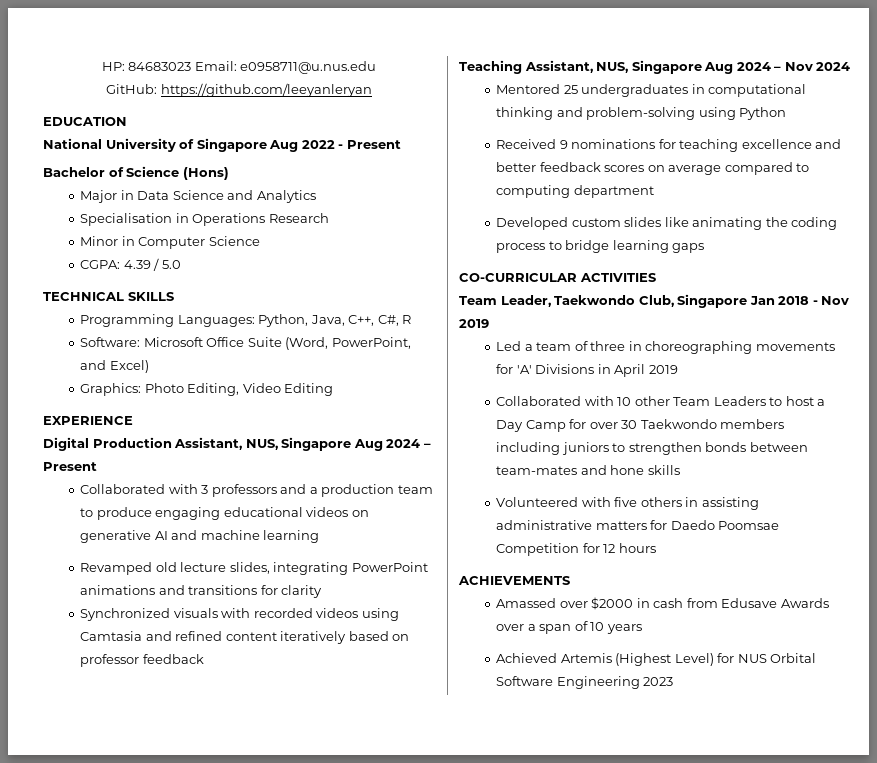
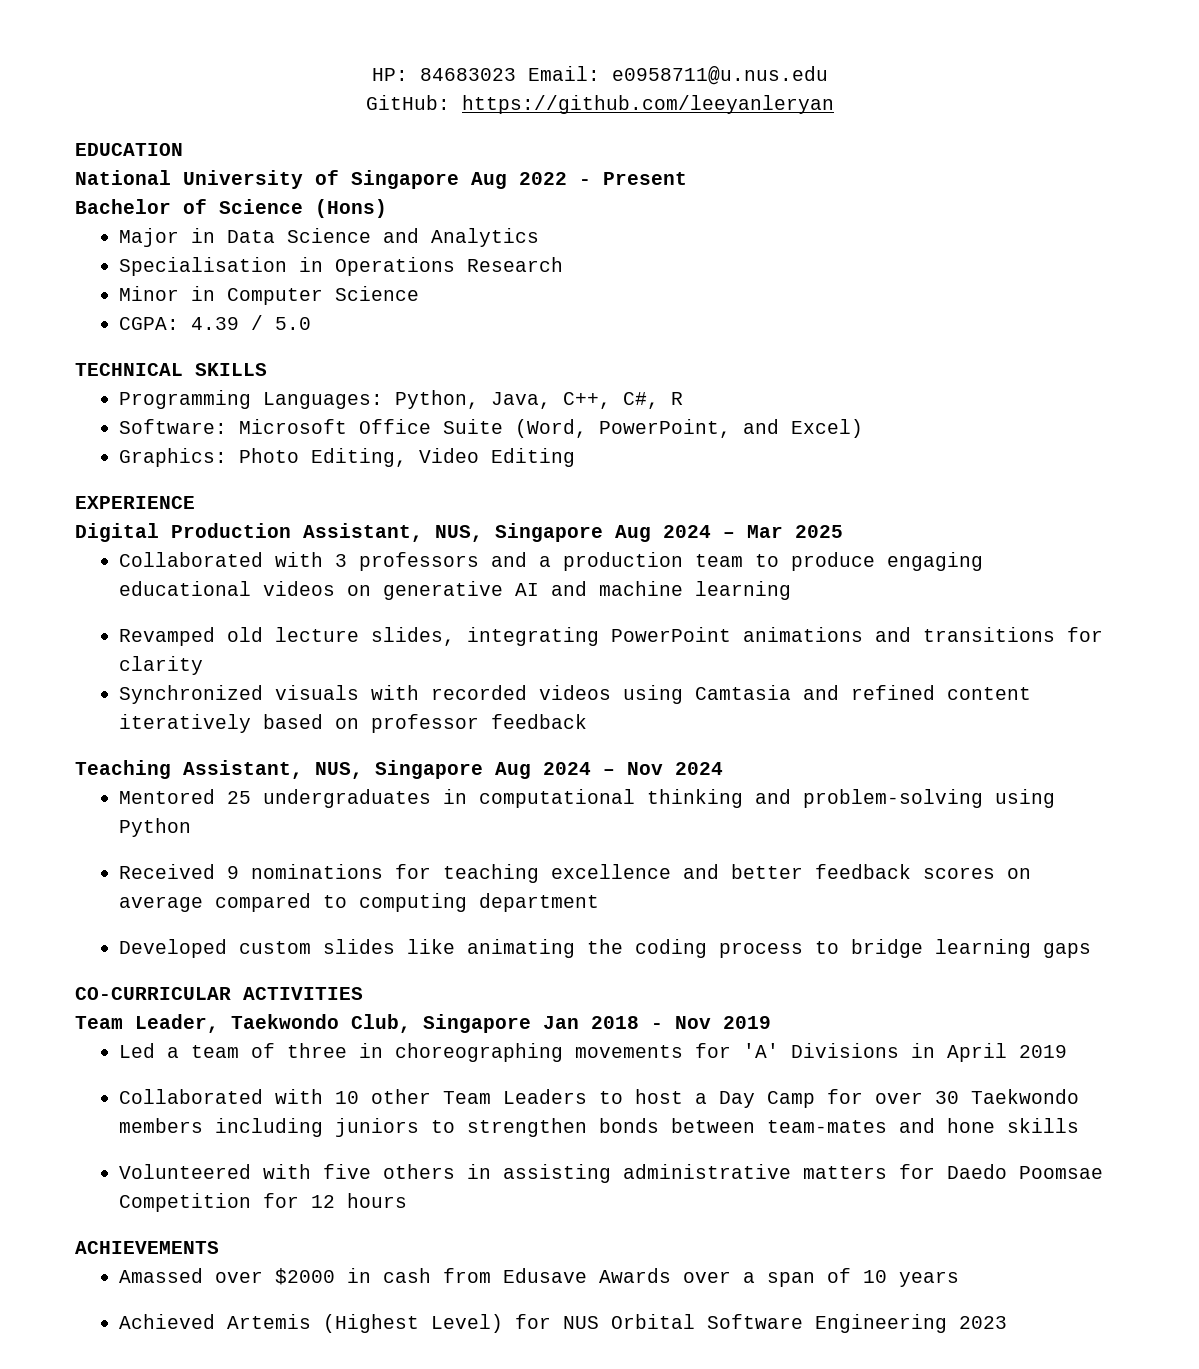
- Digital Production Assistant, NUS, Singapore Aug 2024 – Present
+ Digital Production Assistant, NUS, Singapore Aug 2024 – Mar 2025

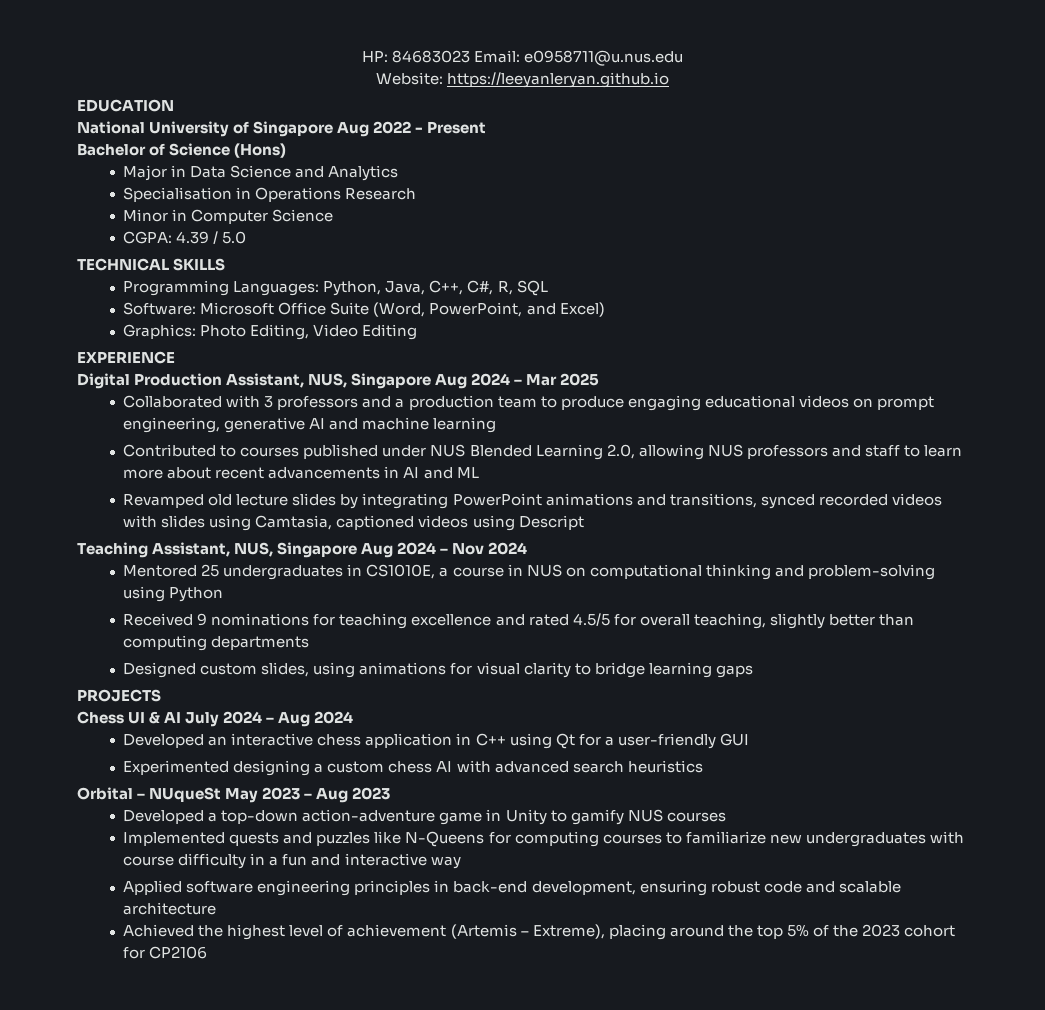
- GitHub: https://github.com/leeyanleryan
+ Website: https://leeyanleryan.github.io
- Programming Languages: Python, Java, C++, C#, R
+ Programming Languages: Python, Java, C++, C#, R, SQL
- Collaborated with 3 professors and a production team to produce engaging educational videos on generative AI and machine learning
+ Collaborated with 3 professors and a production team to produce engaging educational videos on prompt engineering, generative AI and machine learning
+ Contributed to courses published under NUS Blended Learning 2.0, allowing NUS professors and staff to learn more about recent advancements in AI and ML
- Revamped old lecture slides, integrating PowerPoint animations and transitions for clarity
- Synchronized visuals with recorded videos using Camtasia and refined content iteratively based on professor feedback
+ Revamped old lecture slides by integrating PowerPoint animations and transitions, synced recorded videos with slides using Camtasia, captioned videos using Descript
- Mentored 25 undergraduates in computational thinking and problem-solving using Python
+ Mentored 25 undergraduates in CS1010E, a course in NUS on computational thinking and problem-solving using Python
- Received 9 nominations for teaching excellence and better feedback scores on average compared to computing department
- Developed custom slides like animating the coding process to bridge learning gaps
- CO-CURRICULAR ACTIVITIES
- Team Leader, Taekwondo Club, Singapore Jan 2018 - Nov 2019
- Led a team of three in choreographing movements for 'A' Divisions in April 2019
- Collaborated with 10 other Team Leaders to host a Day Camp for over 30 Taekwondo members including juniors to strengthen bonds between team-mates and hone skills
- Volunteered with five others in assisting administrative matters for Daedo Poomsae Competition for 12 hours
- ACHIEVEMENTS
- Amassed over $2000 in cash from Edusave Awards over a span of 10 years
- Achieved Artemis (Highest Level) for NUS Orbital Software Engineering 2023
+ Received 9 nominations for teaching excellence and rated 4.5/5 for overall teaching, slightly better than computing departments
+ Designed custom slides, using animations for visual clarity to bridge learning gaps
+ PROJECTS
+ Chess UI & AI July 2024 – Aug 2024
+ Developed an interactive chess application in C++ using Qt for a user-friendly GUI
+ Experimented designing a custom chess AI with advanced search heuristics
+ Orbital – NUqueSt May 2023 – Aug 2023
+ Developed a top-down action-adventure game in Unity to gamify NUS courses
+ Implemented quests and puzzles like N-Queens for computing courses to familiarize new undergraduates with course difficulty in a fun and interactive way
+ Applied software engineering principles in back-end development, ensuring robust code and scalable architecture
+ Achieved the highest level of achievement (Artemis – Extreme), placing around the top 5% of the 2023 cohort for CP2106

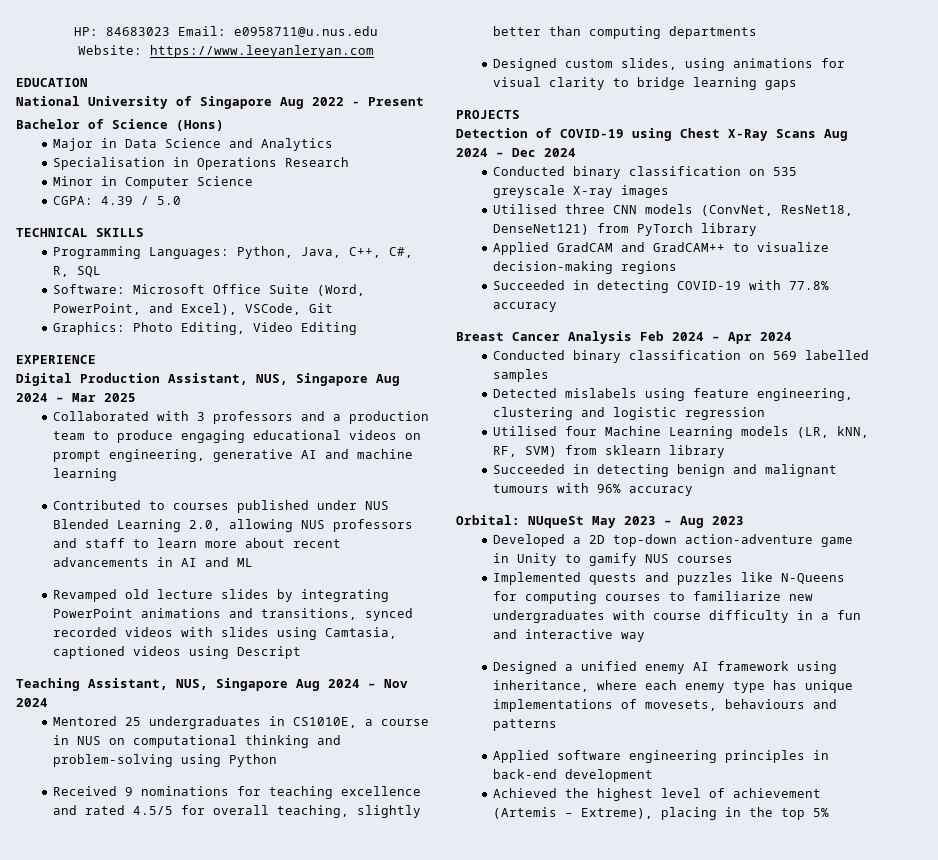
- Website: https://leeyanleryan.github.io
+ Website: https://www.leeyanleryan.com
- Software: Microsoft Office Suite (Word, PowerPoint, and Excel)
+ Software: Microsoft Office Suite (Word, PowerPoint, and Excel), VSCode, Git
- Chess UI & AI July 2024 – Aug 2024
- Developed an interactive chess application in C++ using Qt for a user-friendly GUI
- Experimented designing a custom chess AI with advanced search heuristics
- Orbital – NUqueSt May 2023 – Aug 2023
+ Detection of COVID-19 using Chest X-Ray Scans Aug 2024 – Dec 2024
+ Conducted binary classification on 535 greyscale X-ray images
+ Utilised three CNN models (ConvNet, ResNet18, DenseNet121) from PyTorch library
+ Applied GradCAM and GradCAM++ to visualize decision-making regions
+ Succeeded in detecting COVID-19 with 77.8% accuracy
+ Breast Cancer Analysis Feb 2024 – Apr 2024
+ Conducted binary classification on 569 labelled samples
+ Detected mislabels using feature engineering, clustering and logistic regression
+ Utilised four Machine Learning models (LR, kNN, RF, SVM) from sklearn library
+ Succeeded in detecting benign and malignant tumours with 96% accuracy
+ Orbital: NUqueSt May 2023 – Aug 2023
- Developed a top-down action-adventure game in Unity to gamify NUS courses
+ Developed a 2D top-down action-adventure game in Unity to gamify NUS courses
+ Designed a unified enemy AI framework using inheritance, where each enemy type has unique implementations of movesets, behaviours and patterns
- Applied software engineering principles in back-end development, ensuring robust code and scalable architecture
+ Applied software engineering principles in back-end development
- Achieved the highest level of achievement (Artemis – Extreme), placing around the top 5% of the 2023 cohort for CP2106
+ Achieved the highest level of achievement (Artemis – Extreme), placing in the top 5%

